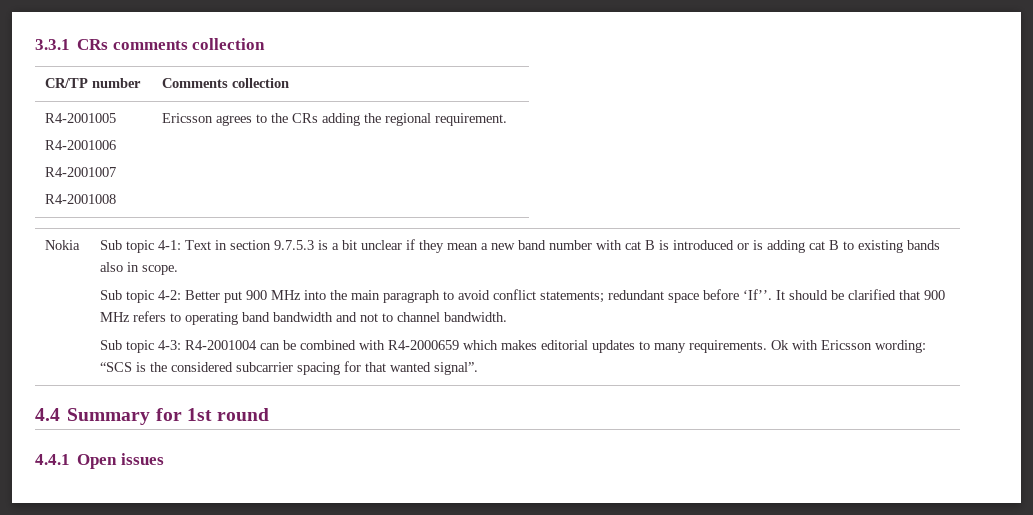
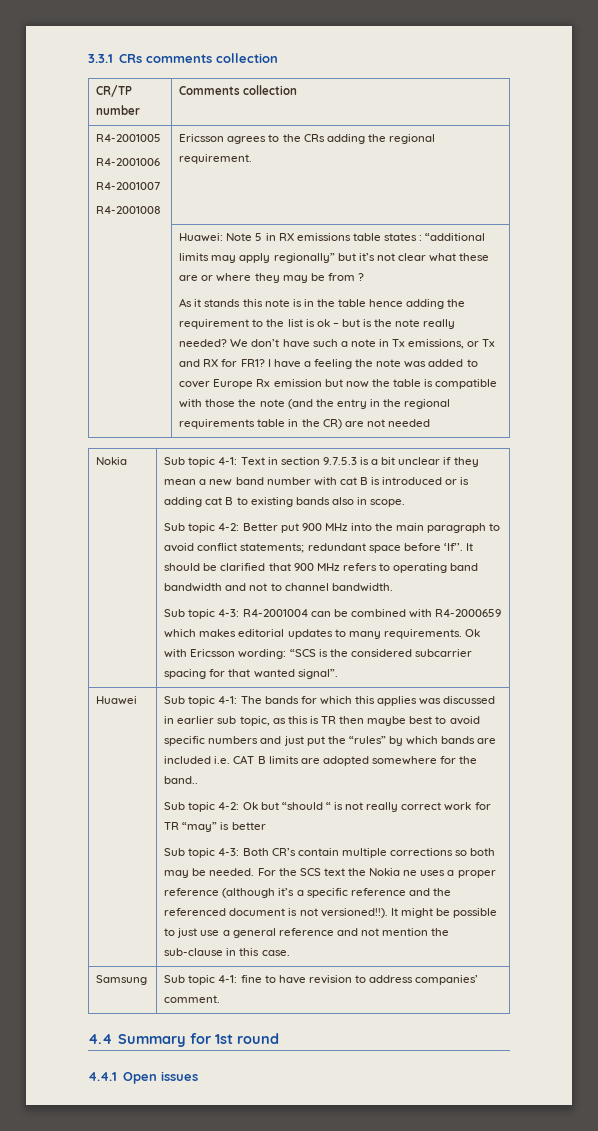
+ Huawei: Note 5 in RX emissions table states : “additional limits may apply regionally” but it’s not clear what these are or where they may be from ?
+ As it stands this note is in the table hence adding the requirement to the list is ok – but is the note really needed? We don’t have such a note in Tx emissions, or Tx and RX for FR1? I have a feeling the note was added to cover Europe Rx emission but now the table is compatible with those the note (and the entry in the regional requirements table in the CR) are not needed
+ Huawei | Sub topic 4-1: The bands for which this applies was discussed in earlier sub topic, as this is TR then maybe best to avoid specific numbers and just put the “rules” by which bands are included i.e. CAT B limits are adopted somewhere for the band..
+ Sub topic 4-2: Ok but “should “ is not really correct work for TR “may” is better
+ Sub topic 4-3: Both CR’s contain multiple corrections so both may be needed. For the SCS text the Nokia ne uses a proper reference (although it’s a specific reference and the referenced document is not versioned!!). It might be possible to just use a general reference and not mention the sub-clause in this case.
+ Samsung | Sub topic 4-1: fine to have revision to address companies’ comment.

